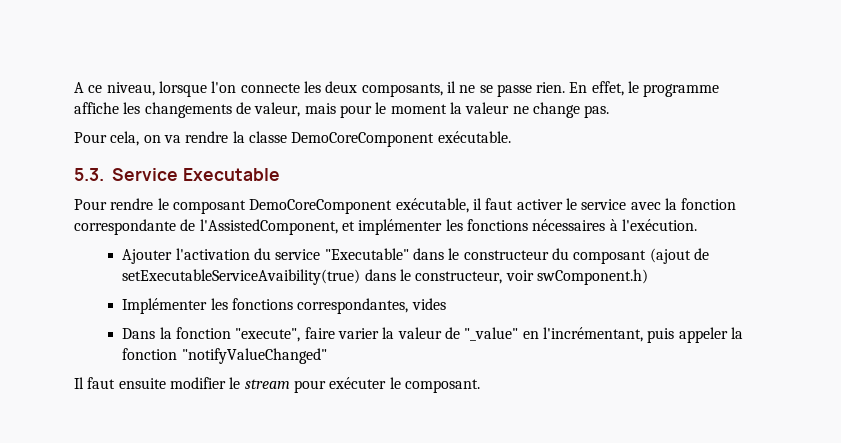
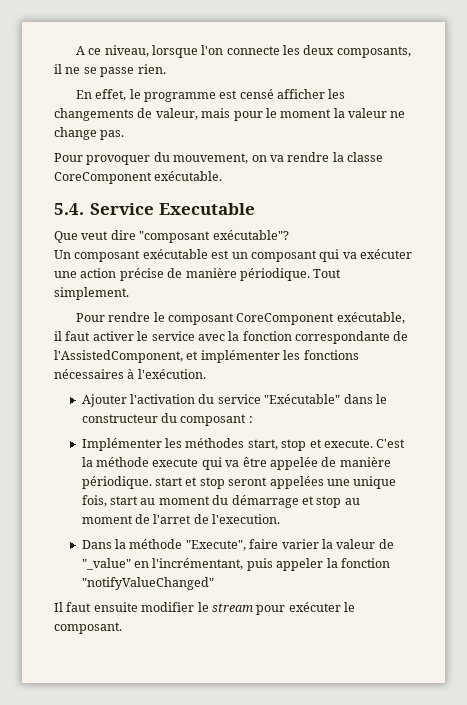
- A ce niveau, lorsque l'on connecte les deux composants, il ne se passe rien. En effet, le programme affiche les changements de valeur, mais pour le moment la valeur ne change pas.
+ A ce niveau, lorsque l'on connecte les deux composants, il ne se passe rien.
+ En effet, le programme est censé afficher les changements de valeur, mais pour le moment la valeur ne change pas.
- Pour cela, on va rendre la classe DemoCoreComponent exécutable.
+ Pour provoquer du mouvement, on va rendre la classe CoreComponent exécutable.
- 5.3. Service Executable
+ 5.4. Service Executable
+ Que veut dire "composant exécutable"?
+ Un composant exécutable est un composant qui va exécuter une action précise de manière périodique. Tout simplement.
- Pour rendre le composant DemoCoreComponent exécutable, il faut activer le service avec la fonction correspondante de l'AssistedComponent, et implémenter les fonctions nécessaires à l'exécution.
+ Pour rendre le composant CoreComponent exécutable, il faut activer le service avec la fonction correspondante de l'AssistedComponent, et implémenter les fonctions nécessaires à l'exécution.
- Ajouter l'activation du service "Executable" dans le constructeur du composant (ajout de setExecutableServiceAvaibility(true) dans le constructeur, voir swComponent.h)
- Implémenter les fonctions correspondantes, vides
+ Ajouter l'activation du service "Exécutable" dans le constructeur du composant :
+ Implémenter les méthodes start, stop et execute. C'est la méthode execute qui va être appelée de manière périodique. start et stop seront appelées une unique fois, start au moment du démarrage et stop au moment de l'arret de l'execution.
- Dans la fonction "execute", faire varier la valeur de "_value" en l'incrémentant, puis appeler la fonction "notifyValueChanged"
+ Dans la méthode "Execute", faire varier la valeur de "_value" en l'incrémentant, puis appeler la fonction "notifyValueChanged"

